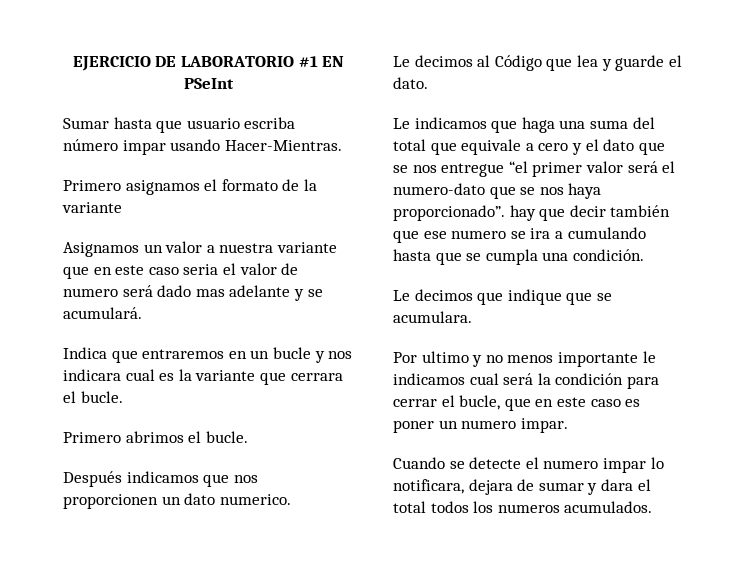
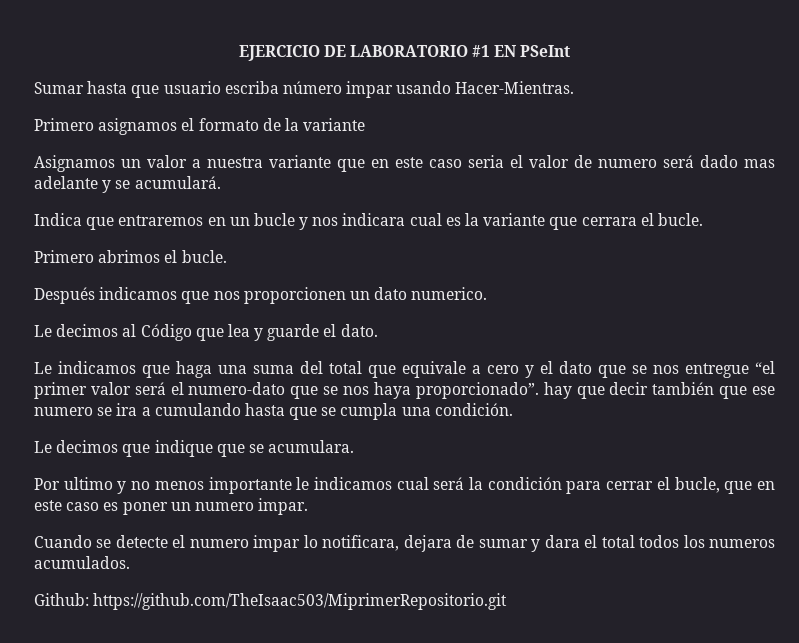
+ Github: https://github.com/TheIsaac503/MiprimerRepositorio.git

